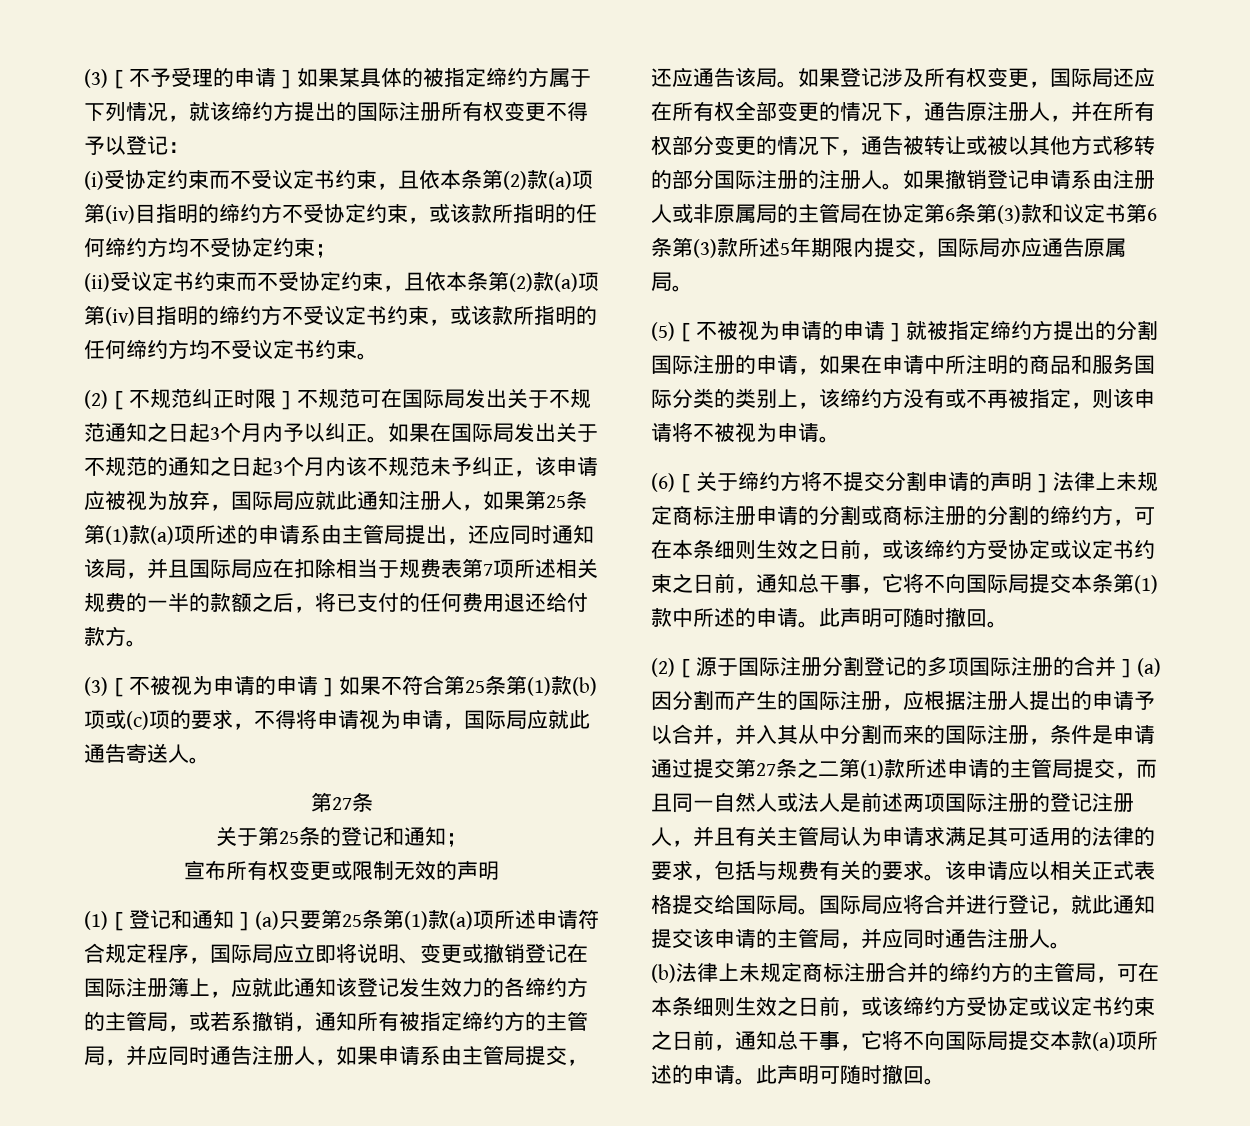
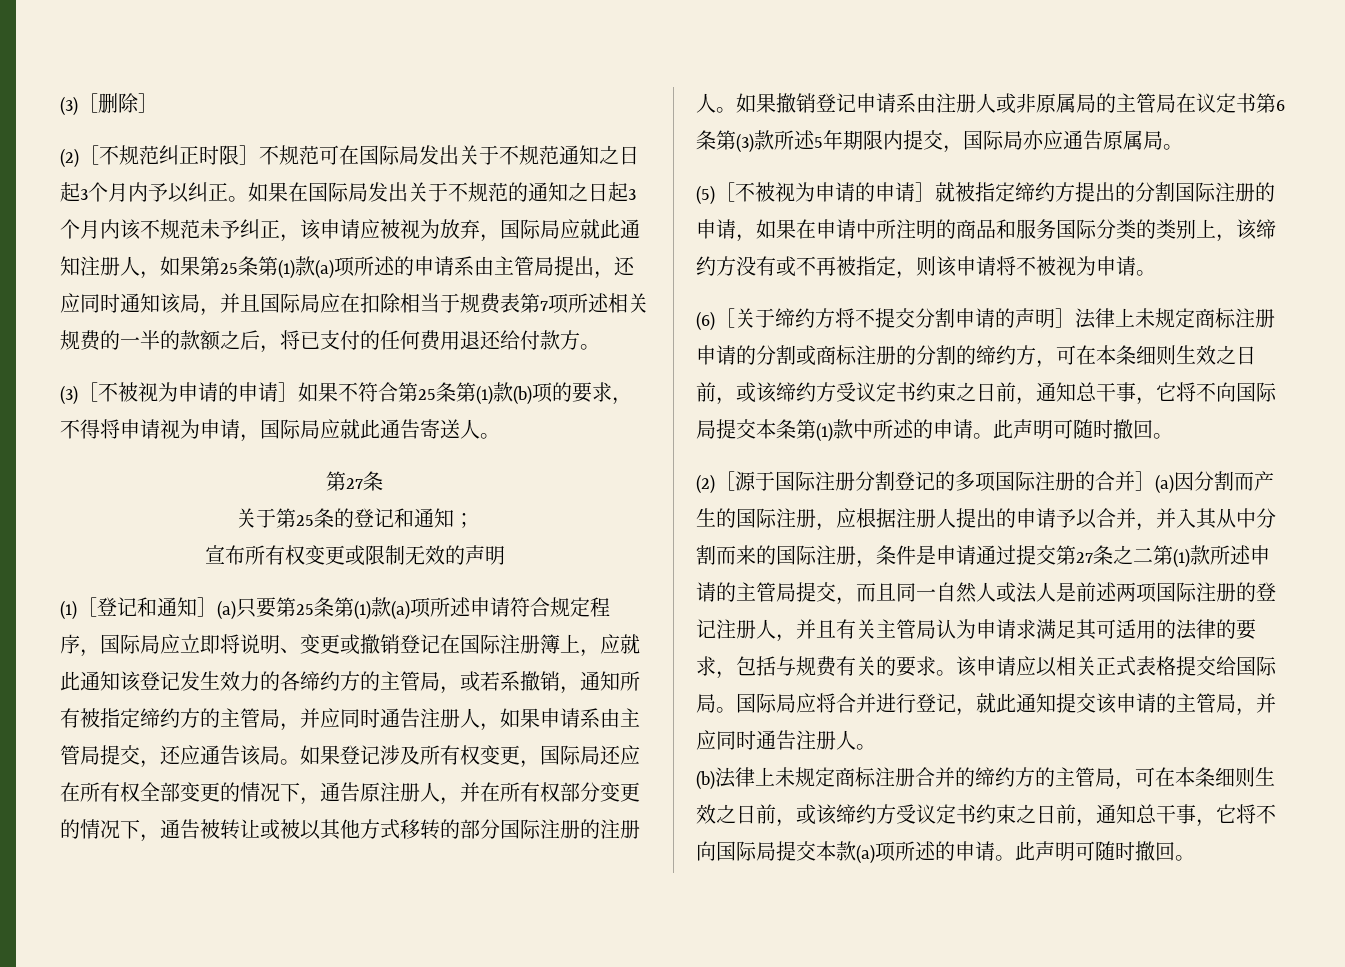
- (3)［不予受理的申请］如果某具体的被指定缔约方属于下列情况，就该缔约方提出的国际注册所有权变更不得予以登记：
- (i)受协定约束而不受议定书约束，且依本条第(2)款(a)项第(iv)目指明的缔约方不受协定约束，或该款所指明的任何缔约方均不受协定约束；
- (ii)受议定书约束而不受协定约束，且依本条第(2)款(a)项第(iv)目指明的缔约方不受议定书约束，或该款所指明的任何缔约方均不受议定书约束。
+ (3)［删除］
- (3)［不被视为申请的申请］如果不符合第25条第(1)款(b)项或(c)项的要求，不得将申请视为申请，国际局应就此通告寄送人。
+ (3)［不被视为申请的申请］如果不符合第25条第(1)款(b)项的要求，不得将申请视为申请，国际局应就此通告寄送人。
- 如果撤销登记申请系由注册人或非原属局的主管局在协定第6条第(3)款和议定书第6条第(3)款所述5年期限内提交，国际局亦应通告原属局。
+ 如果撤销登记申请系由注册人或非原属局的主管局在议定书第6条第(3)款所述5年期限内提交，国际局亦应通告原属局。
- (6)［关于缔约方将不提交分割申请的声明］法律上未规定商标注册申请的分割或商标注册的分割的缔约方，可在本条细则生效之日前，或该缔约方受协定或议定书约束之日前，通知总干事，它将不向国际局提交本条第(1)款中所述的申请。
+ (6)［关于缔约方将不提交分割申请的声明］法律上未规定商标注册申请的分割或商标注册的分割的缔约方，可在本条细则生效之日前，或该缔约方受议定书约束之日前，通知总干事，它将不向国际局提交本条第(1)款中所述的申请。
- (b)法律上未规定商标注册合并的缔约方的主管局，可在本条细则生效之日前，或该缔约方受协定或议定书约束之日前，通知总干事，它将不向国际局提交本款(a)项所述的申请。
+ (b)法律上未规定商标注册合并的缔约方的主管局，可在本条细则生效之日前，或该缔约方受议定书约束之日前，通知总干事，它将不向国际局提交本款(a)项所述的申请。

